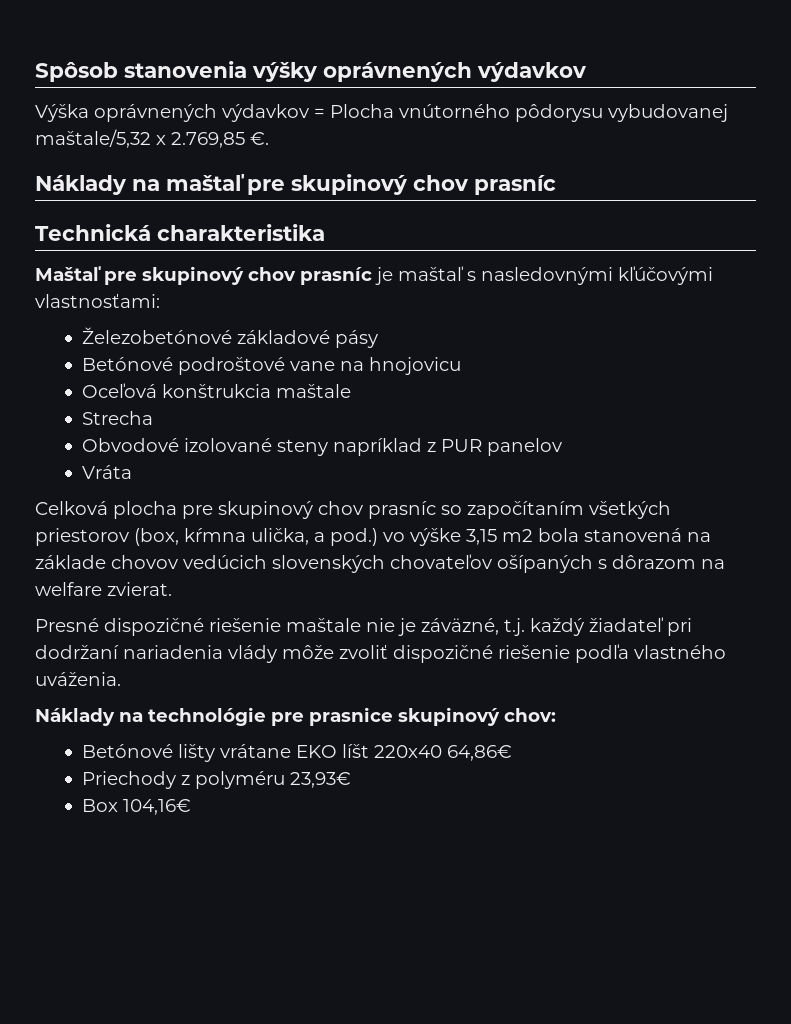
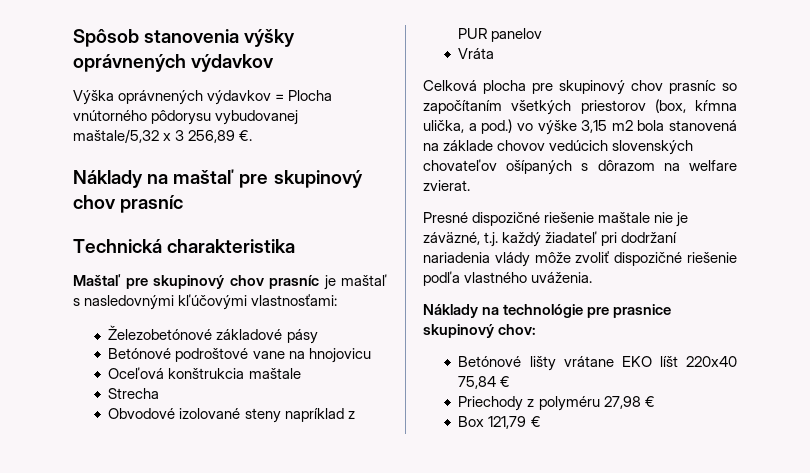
- Výška oprávnených výdavkov = Plocha vnútorného pôdorysu vybudovanej maštale/5,32 x 2.769,85 €.
+ Výška oprávnených výdavkov = Plocha vnútorného pôdorysu vybudovanej maštale/5,32 x 3 256,89 €.
- Betónové lišty vrátane EKO líšt 220x40 64,86€
+ Betónové lišty vrátane EKO líšt 220x40 75,84 €
- Priechody z polyméru 23,93€
+ Priechody z polyméru 27,98 €
- Box 104,16€
+ Box 121,79 €

